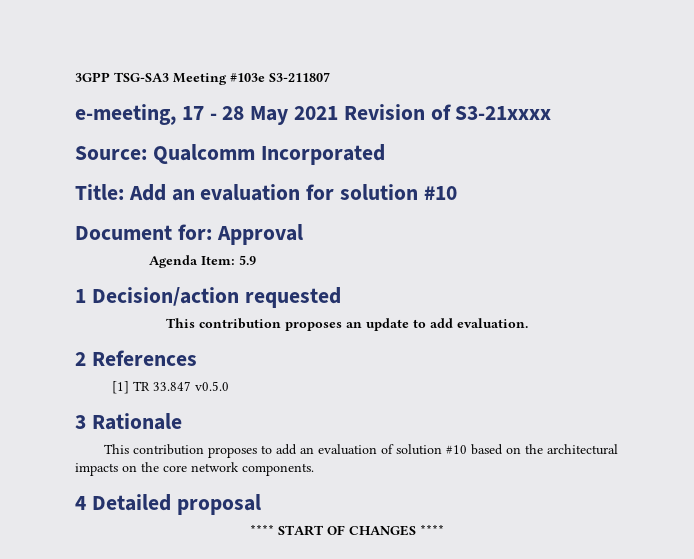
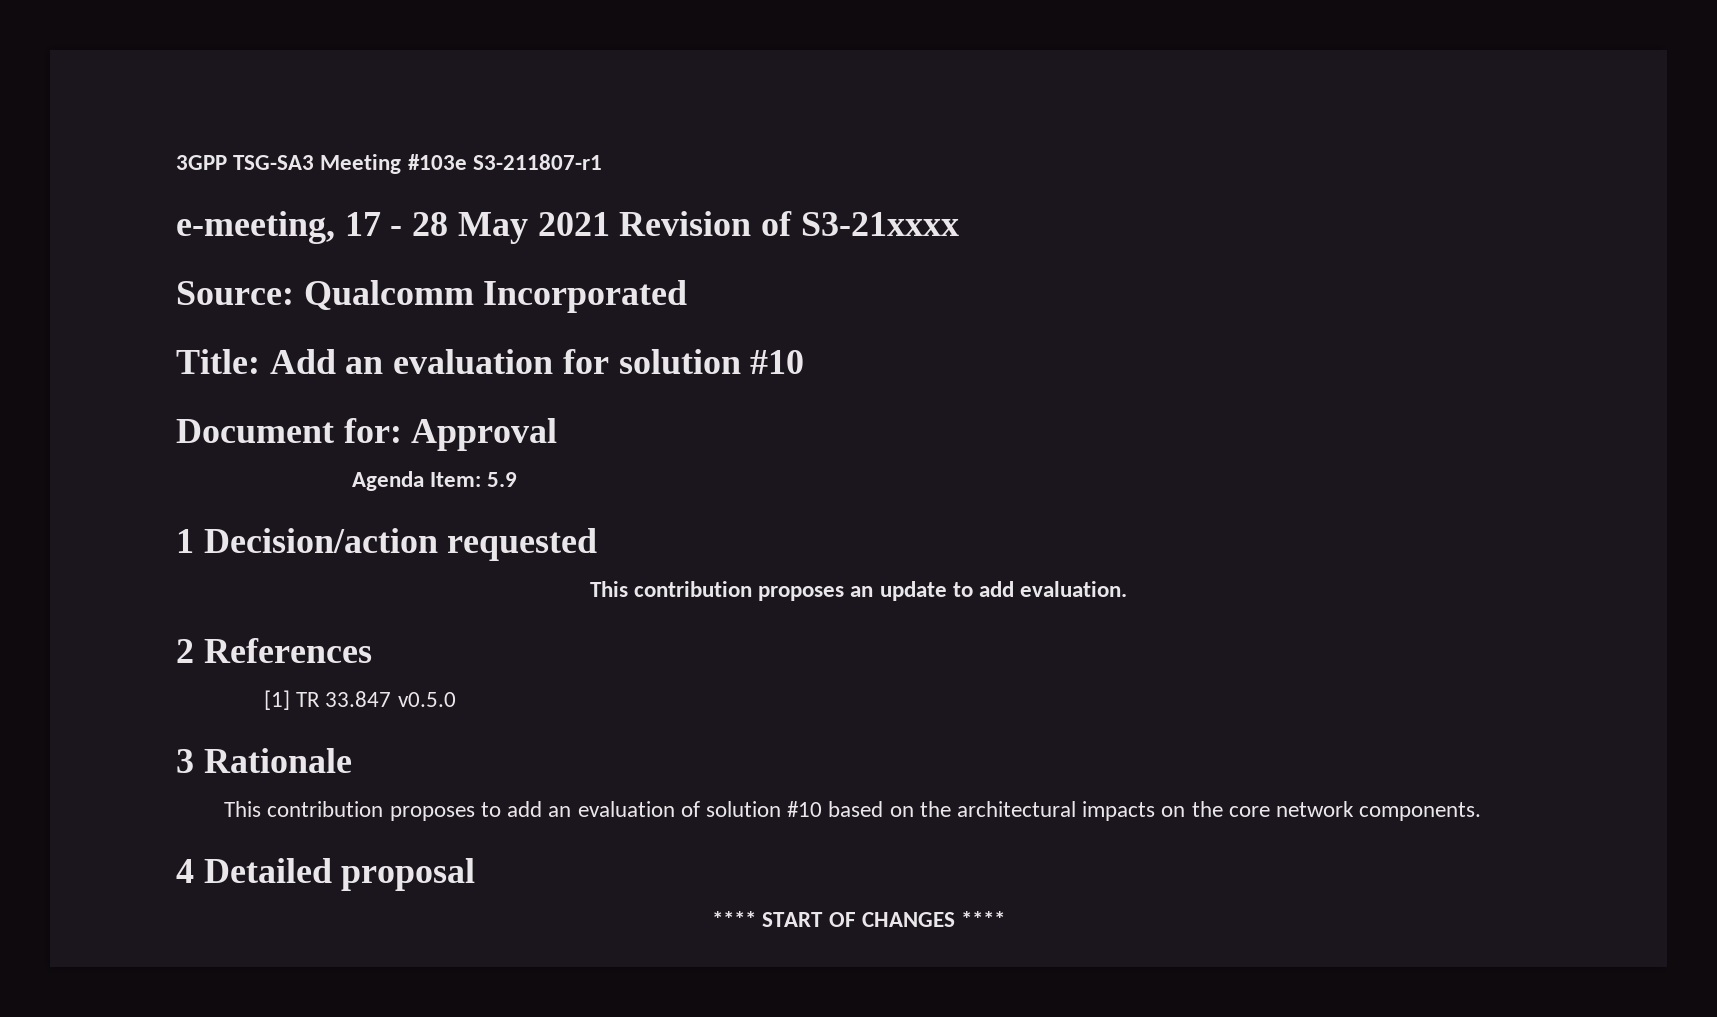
- 3GPP TSG-SA3 Meeting #103e S3-211807
+ 3GPP TSG-SA3 Meeting #103e S3-211807-r1

